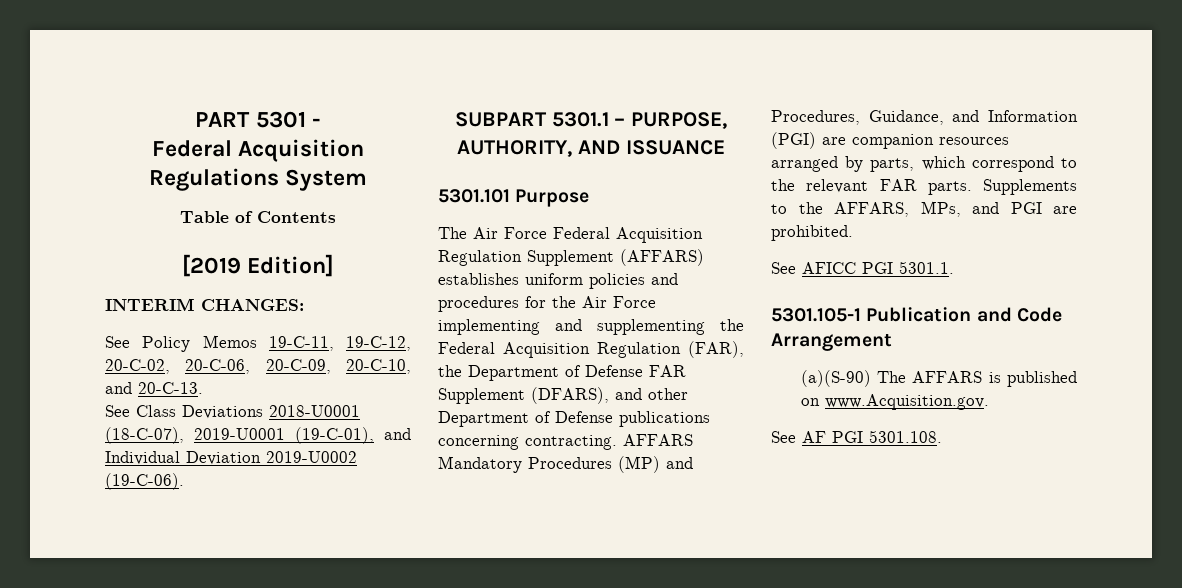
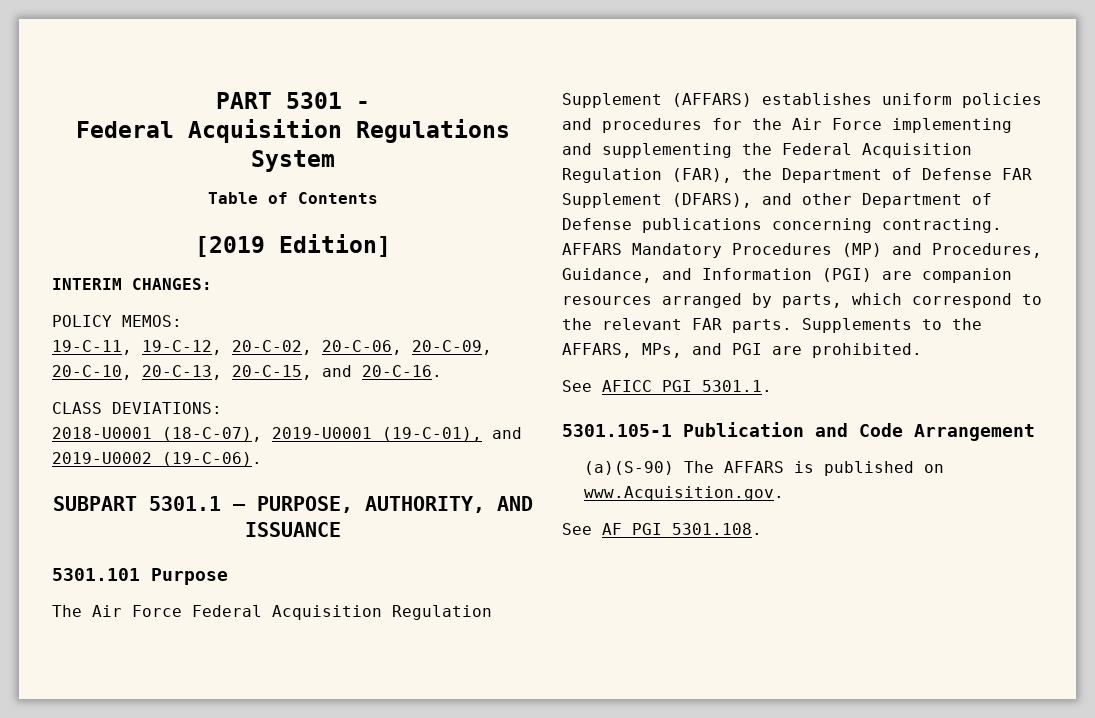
- See Policy Memos 19-C-11, 19-C-12, 20-C-02, 20-C-06, 20-C-09, 20-C-10, and 20-C-13.
- See Class Deviations 2018-U0001 (18-C-07), 2019-U0001 (19-C-01), and Individual Deviation 2019-U0002 (19-C-06).
+ POLICY MEMOS:
+ 19-C-11, 19-C-12, 20-C-02, 20-C-06, 20-C-09, 20-C-10, 20-C-13, 20-C-15, and 20-C-16.
+ CLASS DEVIATIONS:
+ 2018-U0001 (18-C-07), 2019-U0001 (19-C-01), and 2019-U0002 (19-C-06).

